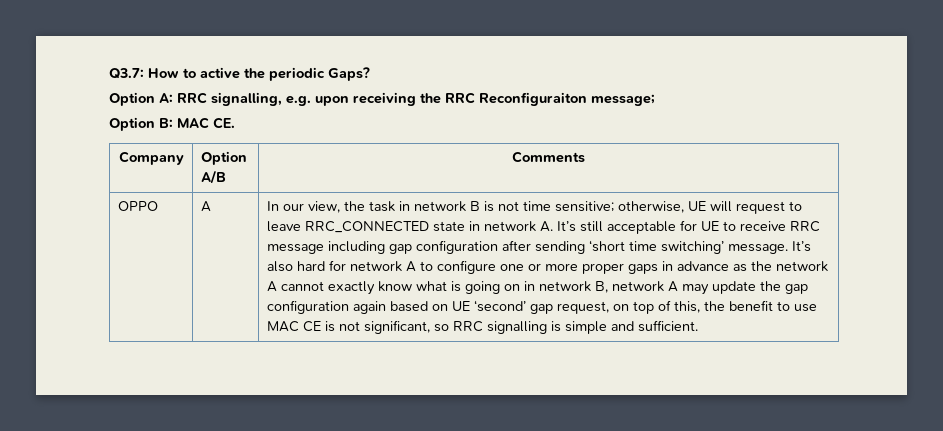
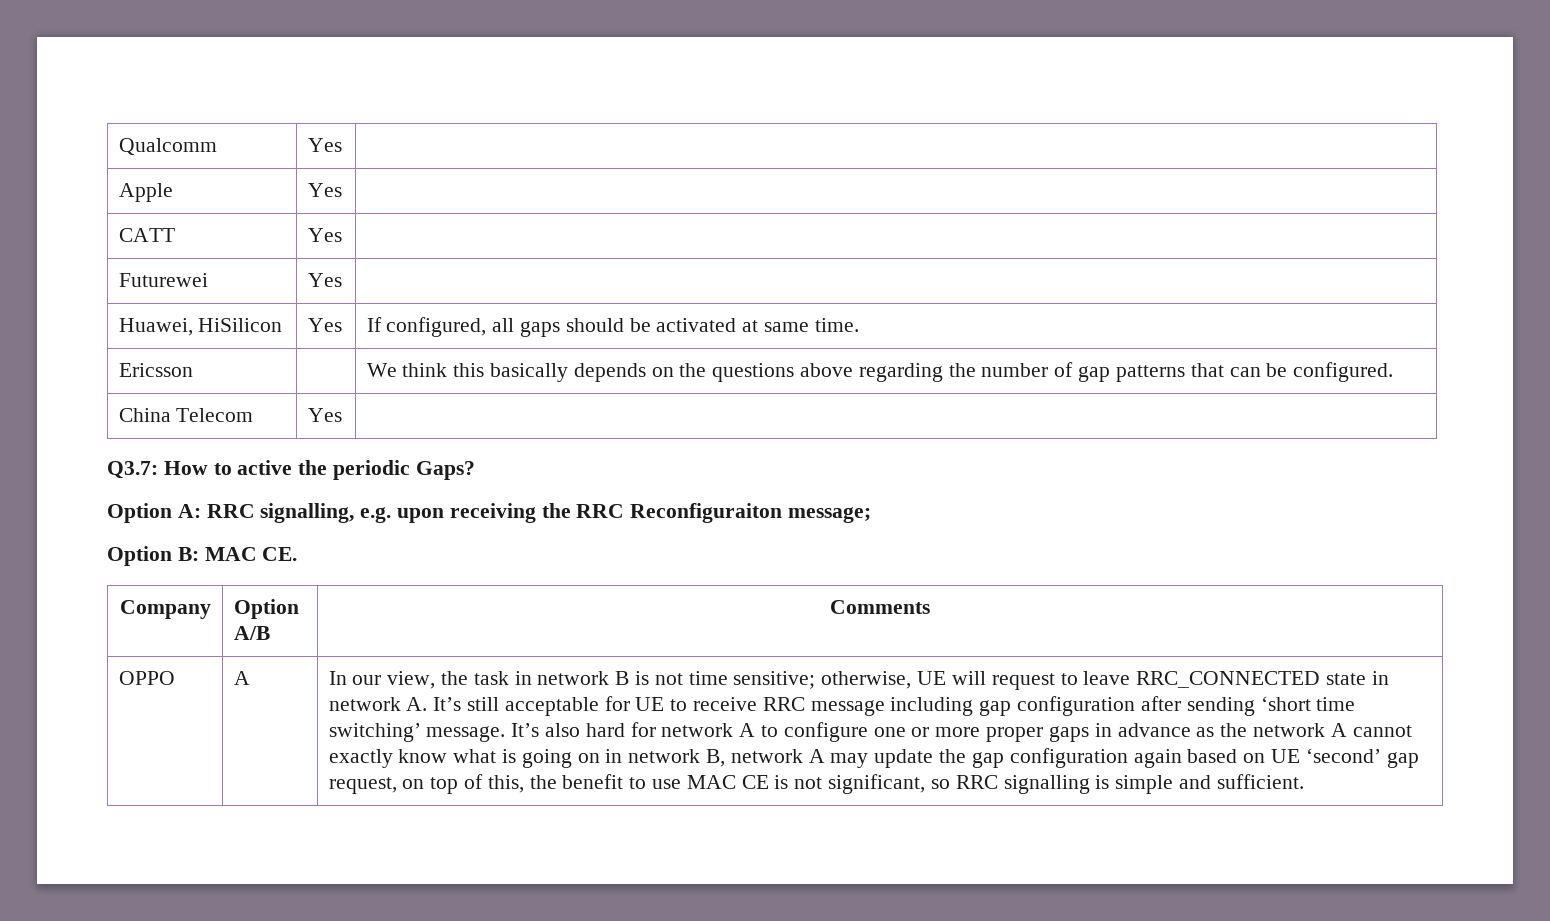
+ Qualcomm | Yes |
+ Apple | Yes |
+ CATT | Yes |
+ Futurewei | Yes |
+ Huawei, HiSilicon | Yes | If configured, all gaps should be activated at same time.
+ Ericsson | | We think this basically depends on the questions above regarding the number of gap patterns that can be configured.
+ China Telecom | Yes |

